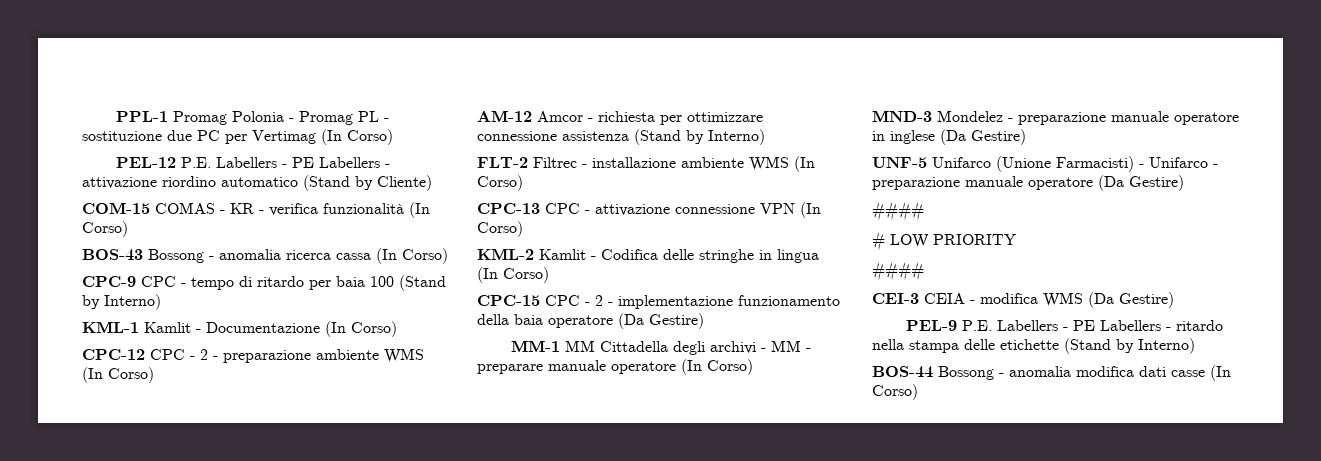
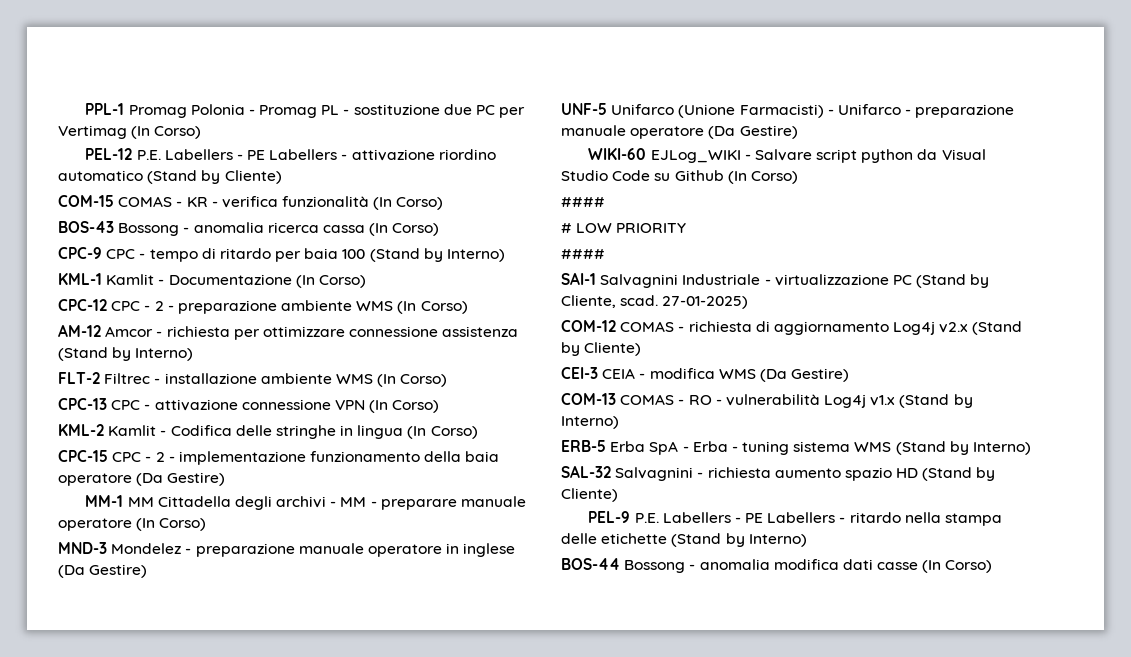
+ WIKI-60 EJLog_WIKI - Salvare script python da Visual Studio Code su Github (In Corso)
+ SAI-1 Salvagnini Industriale - virtualizzazione PC (Stand by Cliente, scad. 27-01-2025)
+ COM-12 COMAS - richiesta di aggiornamento Log4j v2.x (Stand by Cliente)
+ COM-13 COMAS - RO - vulnerabilità Log4j v1.x (Stand by Interno)
+ ERB-5 Erba SpA - Erba - tuning sistema WMS (Stand by Interno)
+ SAL-32 Salvagnini - richiesta aumento spazio HD (Stand by Cliente)

